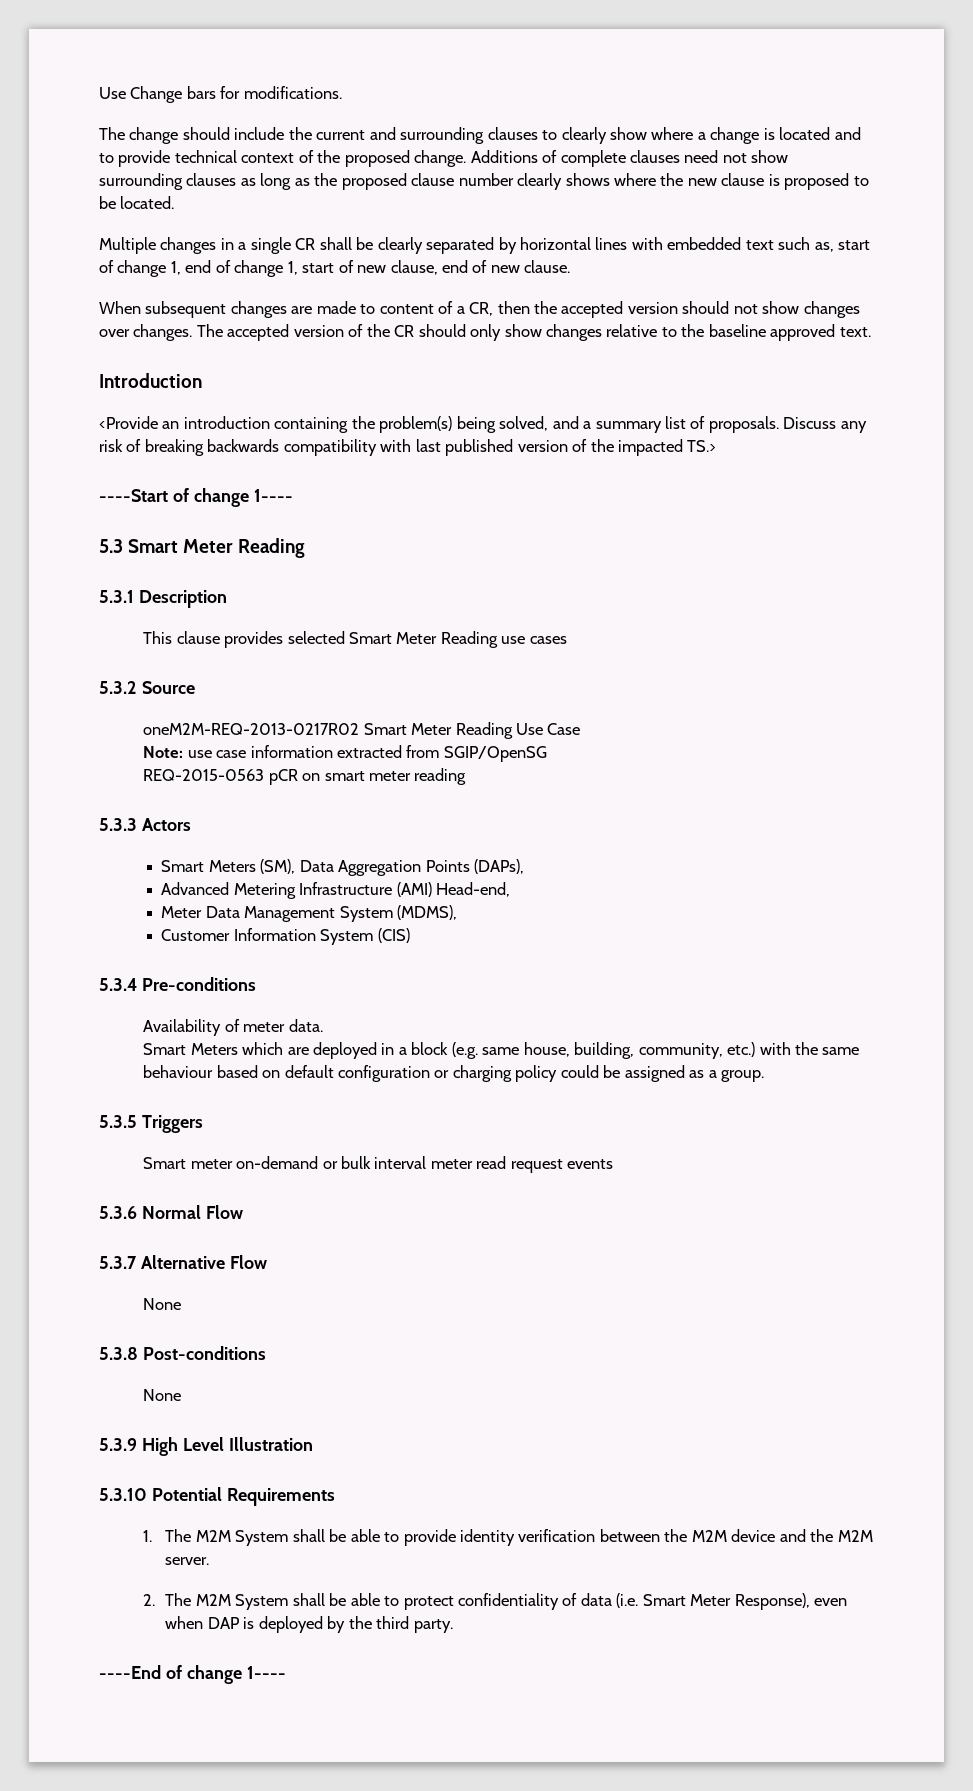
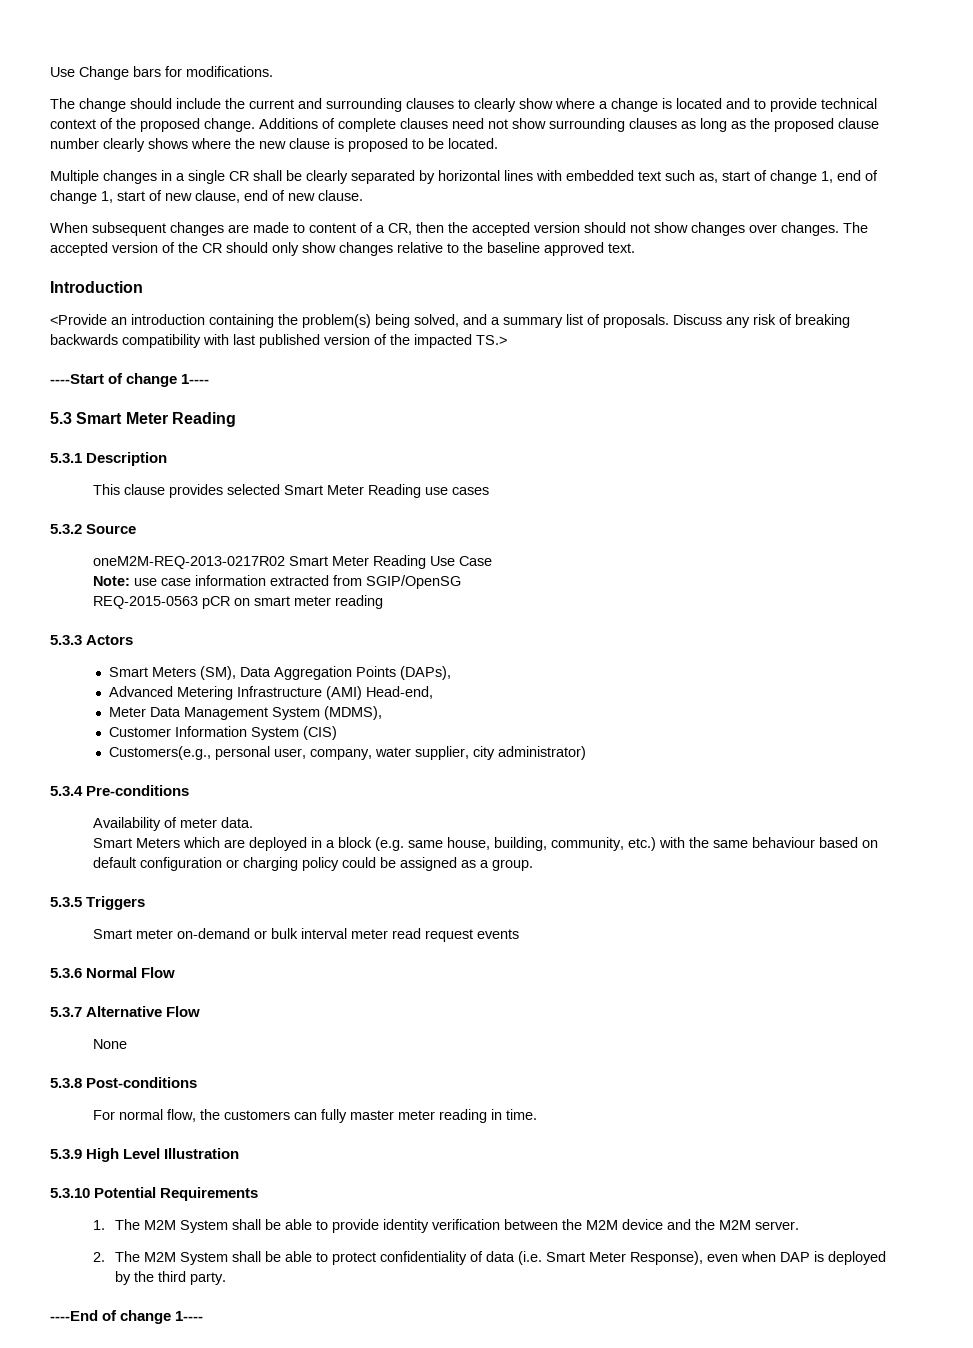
+ Customers(e.g., personal user, company, water supplier, city administrator)
  5.3.8 Post-conditions
- None
+ For normal flow, the customers can fully master meter reading in time.

